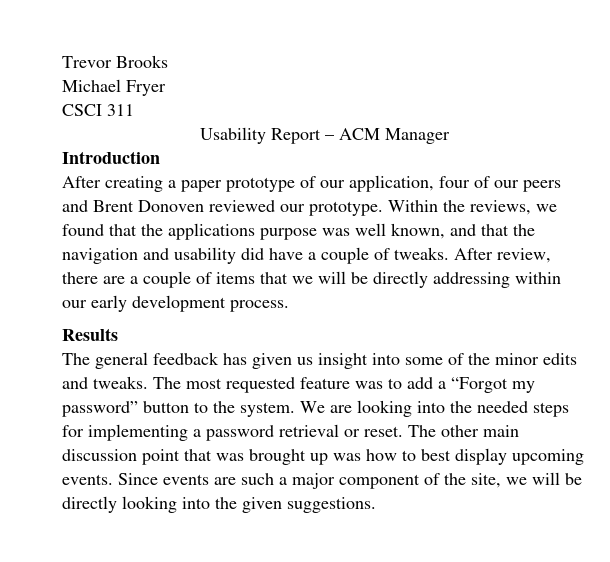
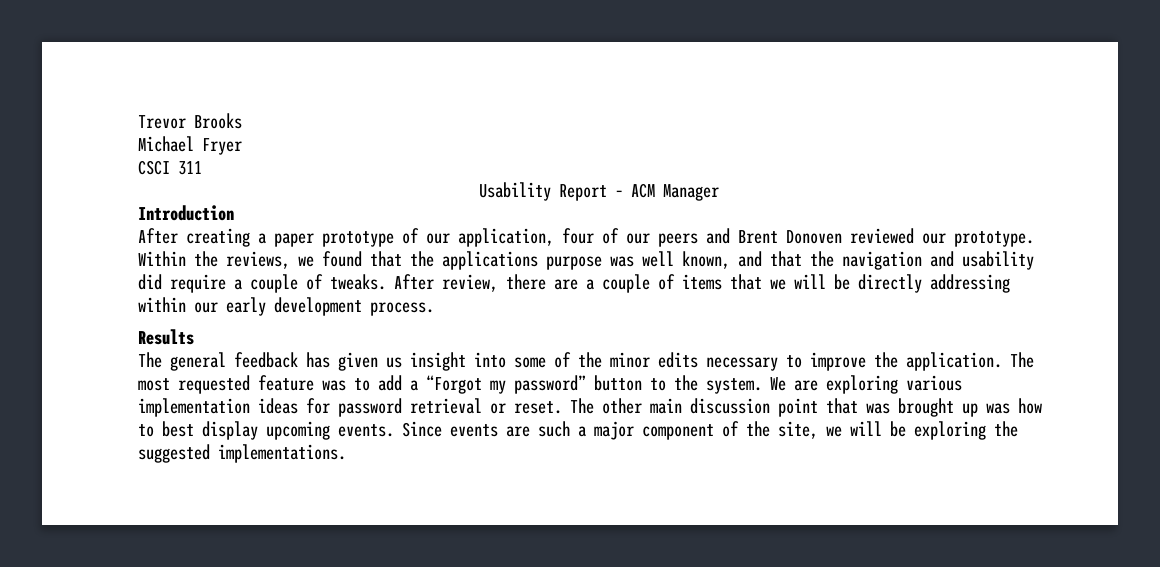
- Within the reviews, we found that the applications purpose was well known, and that the navigation and usability did have a couple of tweaks.
+ Within the reviews, we found that the applications purpose was well known, and that the navigation and usability did require a couple of tweaks.
- The general feedback has given us insight into some of the minor edits and tweaks.
+ The general feedback has given us insight into some of the minor edits necessary to improve the application.
- We are looking into the needed steps for implementing a password retrieval or reset.
+ We are exploring various implementation ideas for password retrieval or reset.
- Since events are such a major component of the site, we will be directly looking into the given suggestions.
+ Since events are such a major component of the site, we will be exploring the suggested implementations.

